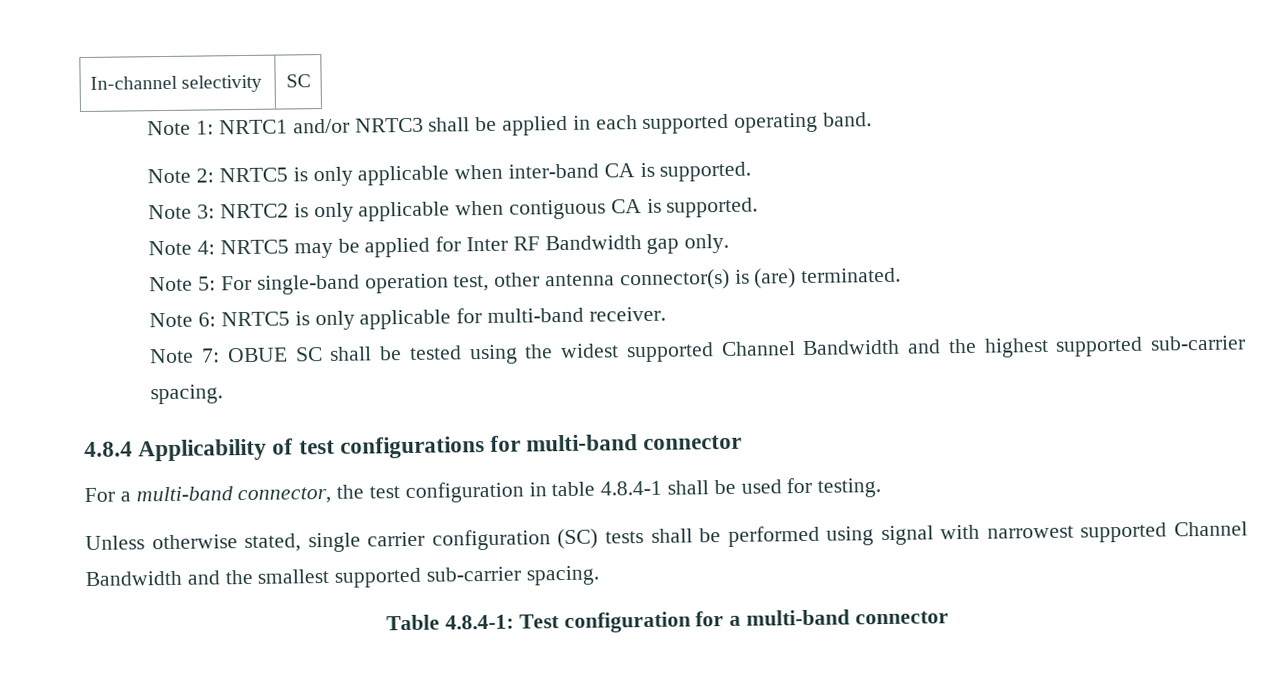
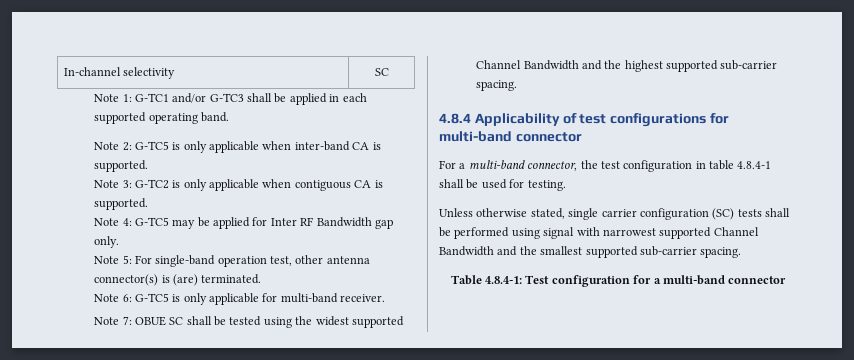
- Note 1: NRTC1 and/or NRTC3 shall be applied in each supported operating band.
+ Note 1: G-TC1 and/or G-TC3 shall be applied in each supported operating band.
- Note 2: NRTC5 is only applicable when inter-band CA is supported.
+ Note 2: G-TC5 is only applicable when inter-band CA is supported.
- Note 3: NRTC2 is only applicable when contiguous CA is supported.
+ Note 3: G-TC2 is only applicable when contiguous CA is supported.
- Note 4: NRTC5 may be applied for Inter RF Bandwidth gap only.
+ Note 4: G-TC5 may be applied for Inter RF Bandwidth gap only.
- Note 6: NRTC5 is only applicable for multi-band receiver.
+ Note 6: G-TC5 is only applicable for multi-band receiver.

